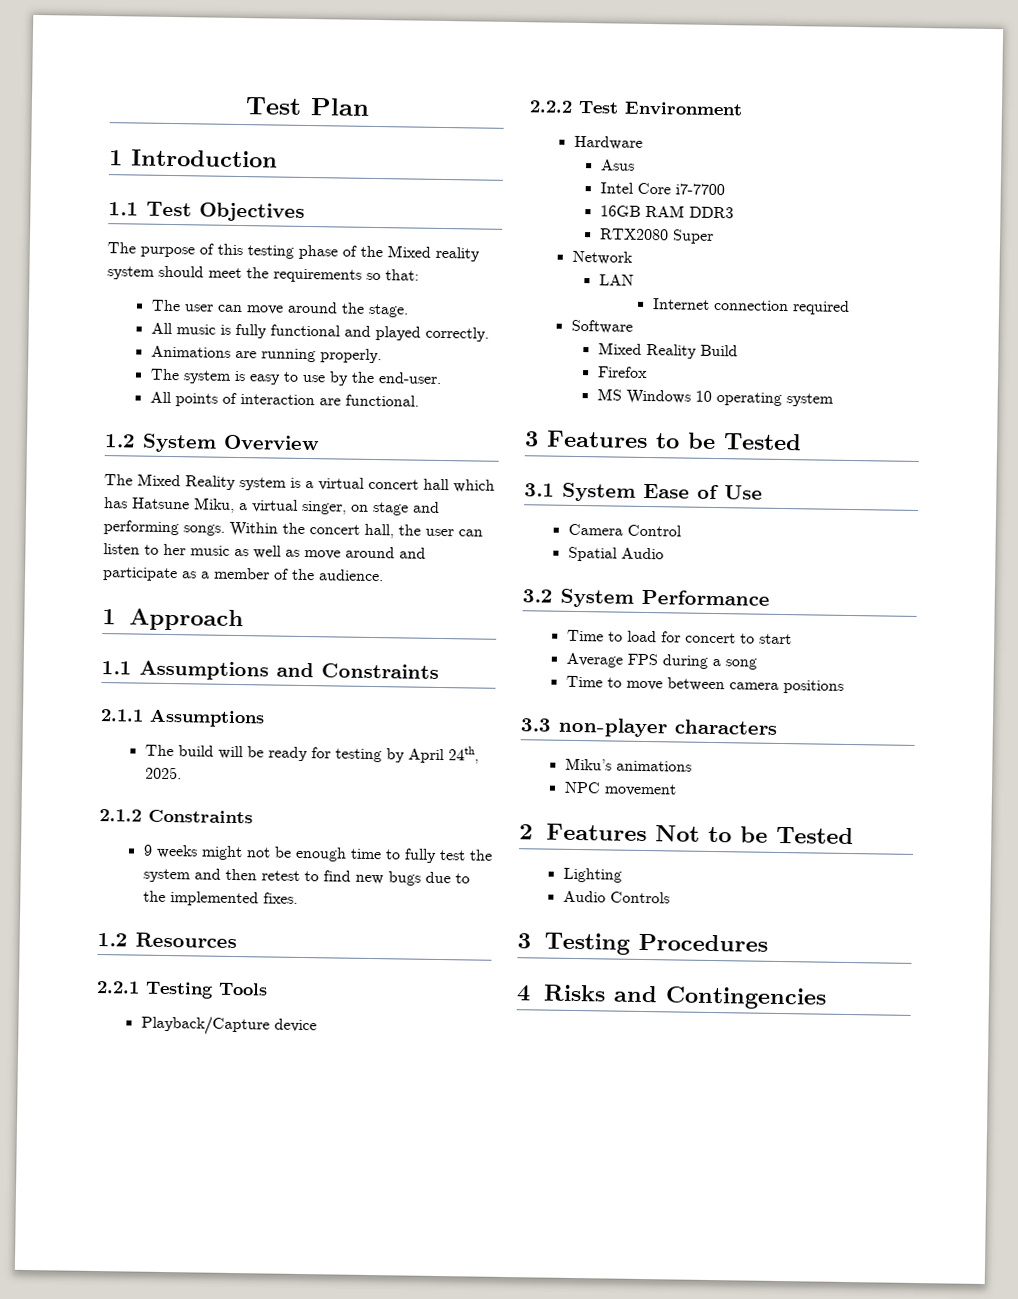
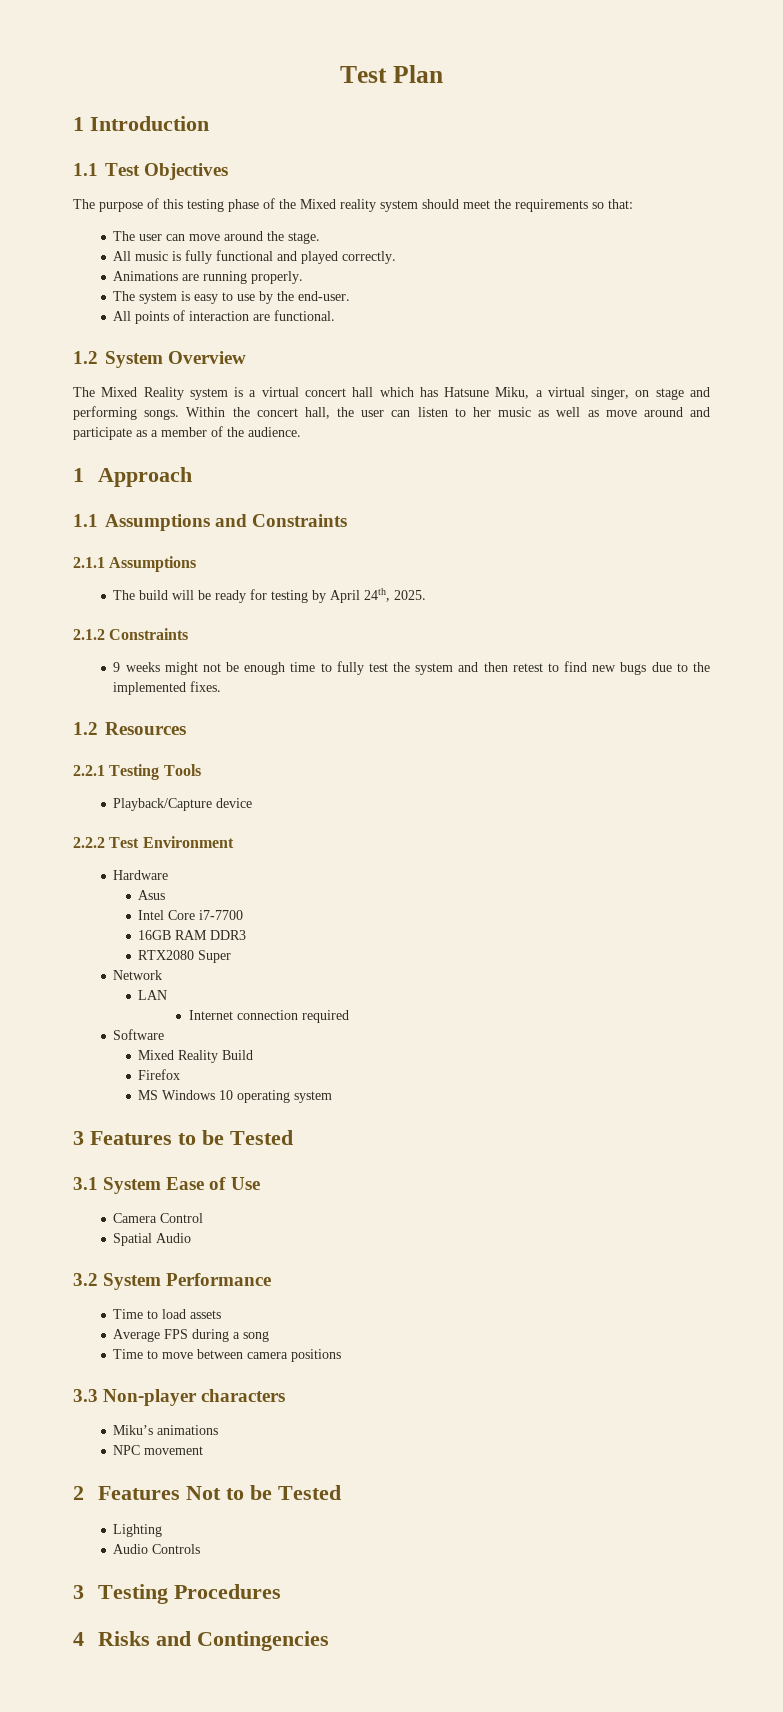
- Time to load for concert to start
+ Time to load assets
- 3.3 non-player characters
+ 3.3 Non-player characters

